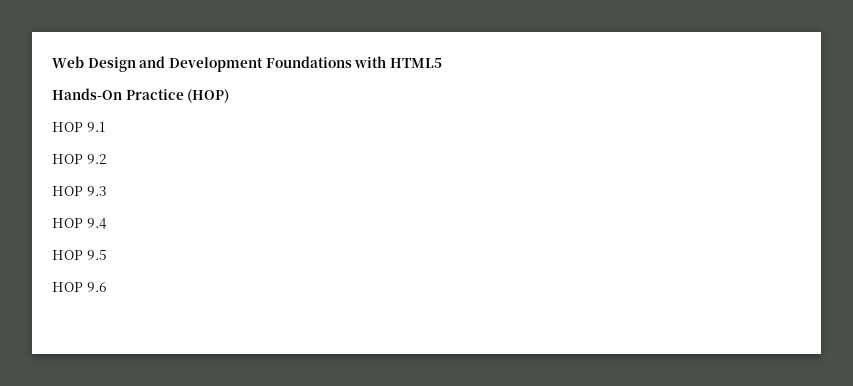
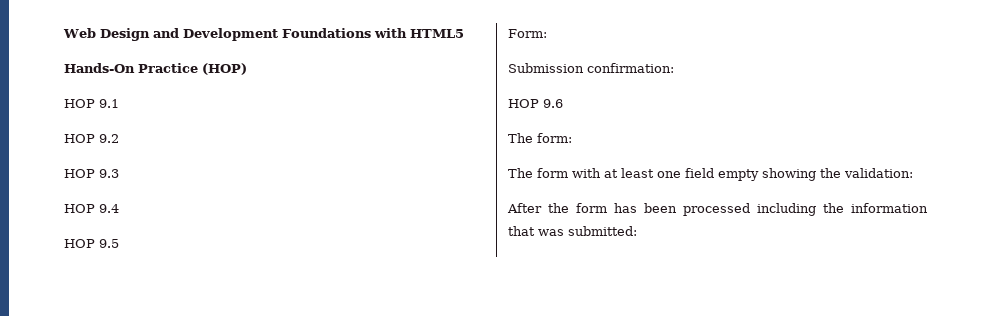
+ Form:
+ Submission confirmation:
+ The form:
+ The form with at least one field empty showing the validation:
+ After the form has been processed including the information that was submitted:

